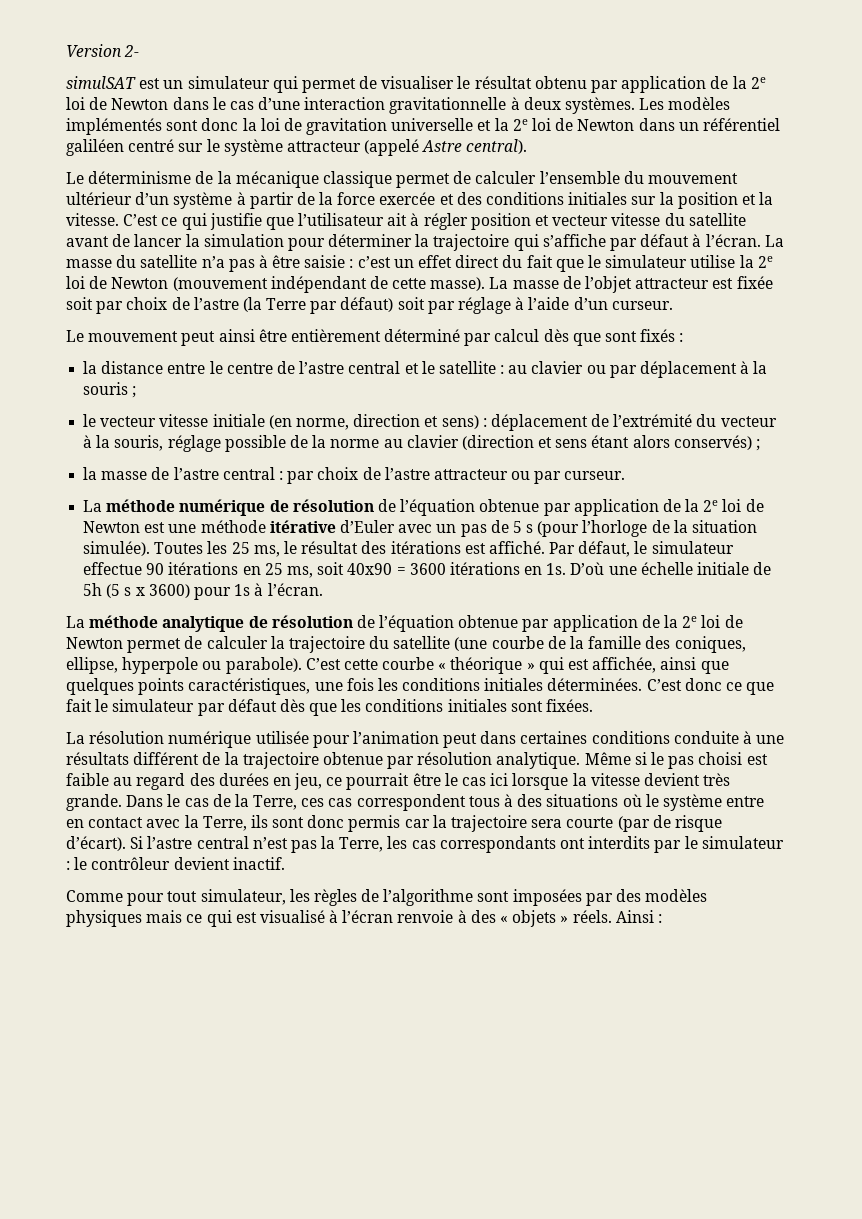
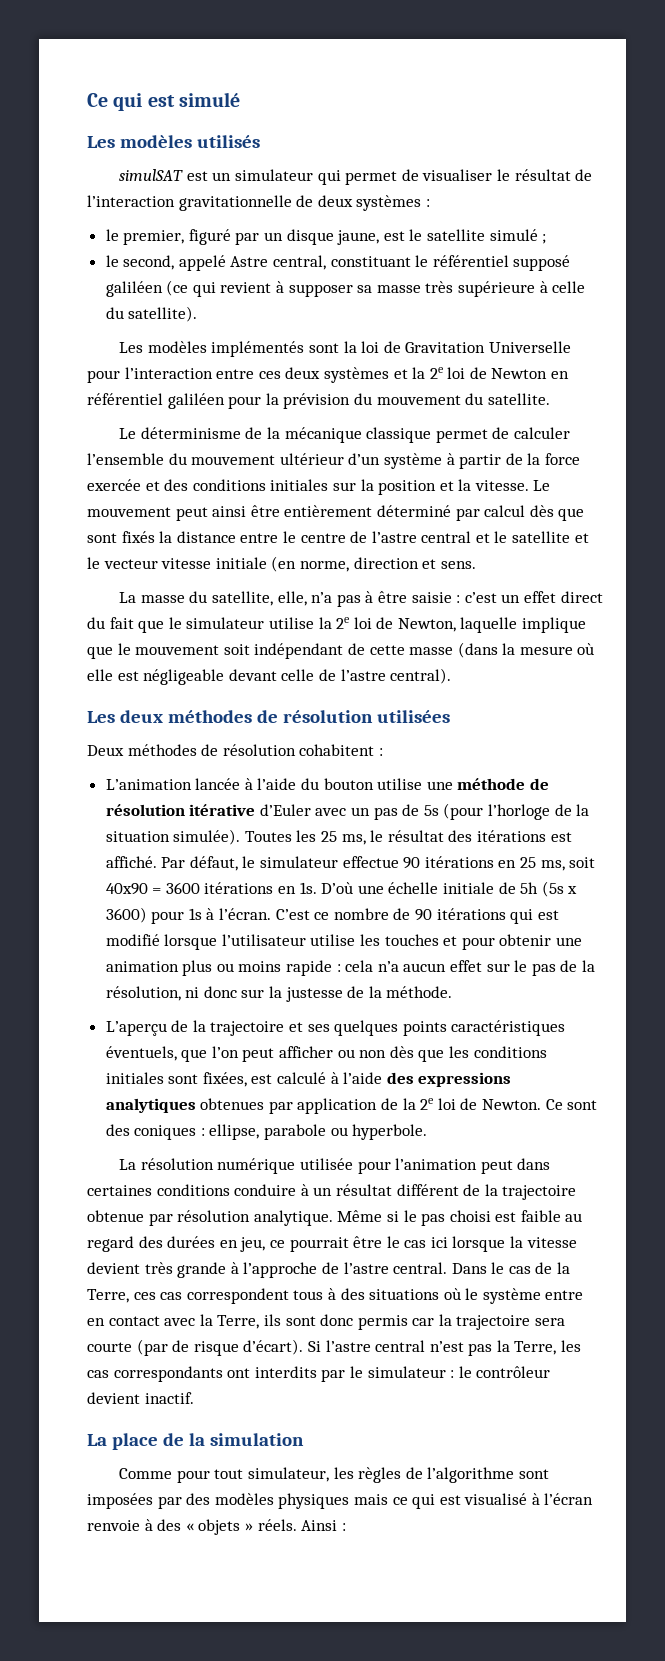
- Version 2-
+ Ce qui est simulé
+ Les modèles utilisés
- simulSAT est un simulateur qui permet de visualiser le résultat obtenu par application de la 2e loi de Newton dans le cas d’une interaction gravitationnelle à deux systèmes. Les modèles implémentés sont donc la loi de gravitation universelle et la 2e loi de Newton dans un référentiel galiléen centré sur le système attracteur (appelé Astre central).
+ simulSAT est un simulateur qui permet de visualiser le résultat de l’interaction gravitationnelle de deux systèmes :
+ le premier, figuré par un disque jaune, est le satellite simulé ;
+ le second, appelé Astre central, constituant le référentiel supposé galiléen (ce qui revient à supposer sa masse très supérieure à celle du satellite).
+ Les modèles implémentés sont la loi de Gravitation Universelle pour l’interaction entre ces deux systèmes et la 2e loi de Newton en référentiel galiléen pour la prévision du mouvement du satellite.
- C’est ce qui justifie que l’utilisateur ait à régler position et vecteur vitesse du satellite avant de lancer la simulation pour déterminer la trajectoire qui s’affiche par défaut à l’écran. La masse du satellite n’a pas à être saisie : c’est un effet direct du fait que le simulateur utilise la 2e loi de Newton (mouvement indépendant de cette masse). La masse de l’objet attracteur est fixée soit par choix de l’astre (la Terre par défaut) soit par réglage à l’aide d’un curseur.
- Le mouvement peut ainsi être entièrement déterminé par calcul dès que sont fixés :
- la distance entre le centre de l’astre central et le satellite : au clavier ou par déplacement à la souris ;
- le vecteur vitesse initiale (en norme, direction et sens) : déplacement de l’extrémité du vecteur à la souris, réglage possible de la norme au clavier (direction et sens étant alors conservés) ;
- la masse de l’astre central : par choix de l’astre attracteur ou par curseur.
- La méthode numérique de résolution de l’équation obtenue par application de la 2e loi de Newton est une méthode itérative d’Euler avec un pas de 5 s (pour l’horloge de la situation simulée).
+ Le mouvement peut ainsi être entièrement déterminé par calcul dès que sont fixés la distance entre le centre de l’astre central et le satellite et le vecteur vitesse initiale (en norme, direction et sens.
+ La masse du satellite, elle, n’a pas à être saisie : c’est un effet direct du fait que le simulateur utilise la 2e loi de Newton, laquelle implique que le mouvement soit indépendant de cette masse (dans la mesure où elle est négligeable devant celle de l’astre central).
+ Les deux méthodes de résolution utilisées
+ Deux méthodes de résolution cohabitent :
+ L’animation lancée à l’aide du bouton utilise une méthode de résolution itérative d’Euler avec un pas de 5s (pour l’horloge de la situation simulée).
- D’où une échelle initiale de 5h (5 s x 3600) pour 1s à l’écran.
- La méthode analytique de résolution de l’équation obtenue par application de la 2e loi de Newton permet de calculer la trajectoire du satellite (une courbe de la famille des coniques, ellipse, hyperpole ou parabole). C’est cette courbe « théorique » qui est affichée, ainsi que quelques points caractéristiques, une fois les conditions initiales déterminées. C’est donc ce que fait le simulateur par défaut dès que les conditions initiales sont fixées.
+ D’où une échelle initiale de 5h (5s x 3600) pour 1s à l’écran. C’est ce nombre de 90 itérations qui est modifié lorsque l’utilisateur utilise les touches et pour obtenir une animation plus ou moins rapide : cela n’a aucun effet sur le pas de la résolution, ni donc sur la justesse de la méthode.
+ L’aperçu de la trajectoire et ses quelques points caractéristiques éventuels, que l’on peut afficher ou non dès que les conditions initiales sont fixées, est calculé à l’aide des expressions analytiques obtenues par application de la 2e loi de Newton. Ce sont des coniques : ellipse, parabole ou hyperbole.
- La résolution numérique utilisée pour l’animation peut dans certaines conditions conduite à une résultats différent de la trajectoire obtenue par résolution analytique.
+ La résolution numérique utilisée pour l’animation peut dans certaines conditions conduire à un résultat différent de la trajectoire obtenue par résolution analytique.
- Même si le pas choisi est faible au regard des durées en jeu, ce pourrait être le cas ici lorsque la vitesse devient très grande.
+ Même si le pas choisi est faible au regard des durées en jeu, ce pourrait être le cas ici lorsque la vitesse devient très grande à l’approche de l’astre central.
+ La place de la simulation

